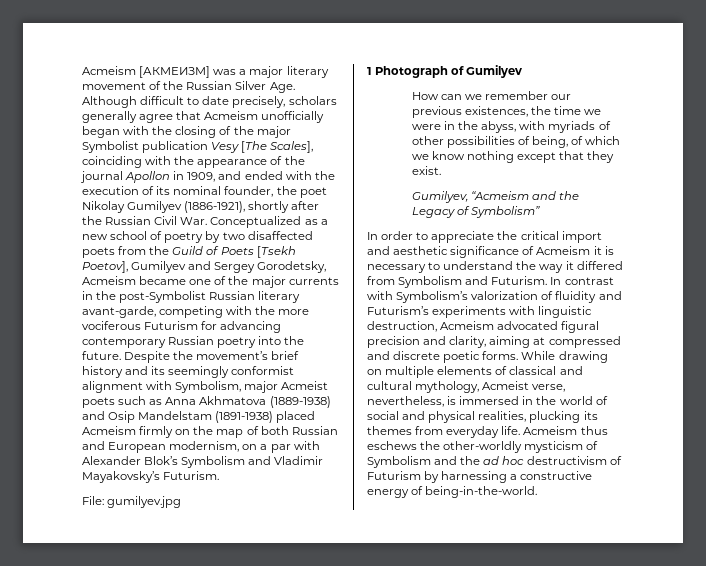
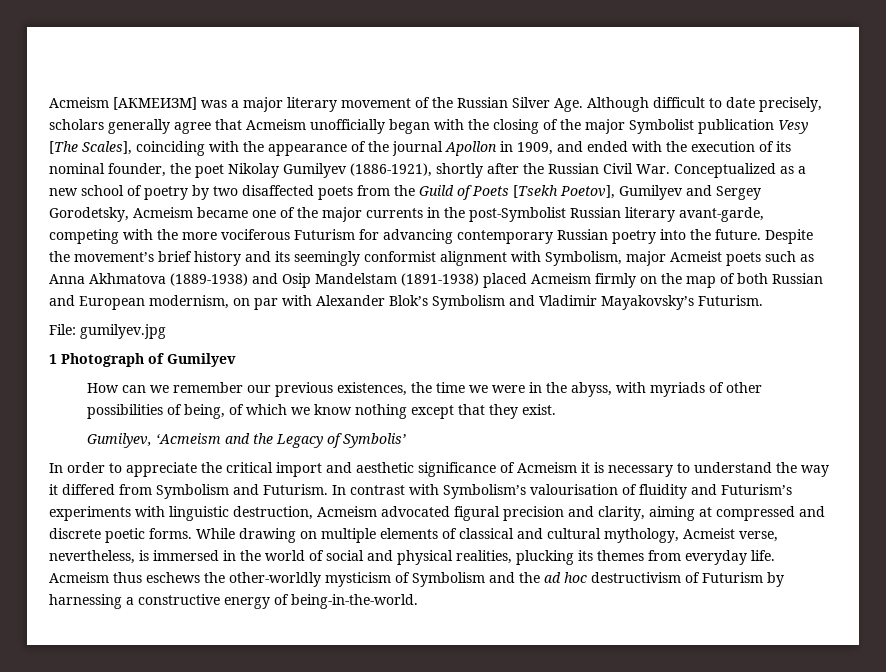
- Despite the movement’s brief history and its seemingly conformist alignment with Symbolism, major Acmeist poets such as Anna Akhmatova (1889-1938) and Osip Mandelstam (1891-1938) placed Acmeism firmly on the map of both Russian and European modernism, on a par with Alexander Blok’s Symbolism and Vladimir Mayakovsky’s Futurism.
+ Despite the movement’s brief history and its seemingly conformist alignment with Symbolism, major Acmeist poets such as Anna Akhmatova (1889-1938) and Osip Mandelstam (1891-1938) placed Acmeism firmly on the map of both Russian and European modernism, on par with Alexander Blok’s Symbolism and Vladimir Mayakovsky’s Futurism.
- Gumilyev, “Acmeism and the Legacy of Symbolism”
+ Gumilyev, ‘Acmeism and the Legacy of Symbolis’
- In contrast with Symbolism’s valorization of fluidity and Futurism’s experiments with linguistic destruction, Acmeism advocated figural precision and clarity, aiming at compressed and discrete poetic forms.
+ In contrast with Symbolism’s valourisation of fluidity and Futurism’s experiments with linguistic destruction, Acmeism advocated figural precision and clarity, aiming at compressed and discrete poetic forms.

